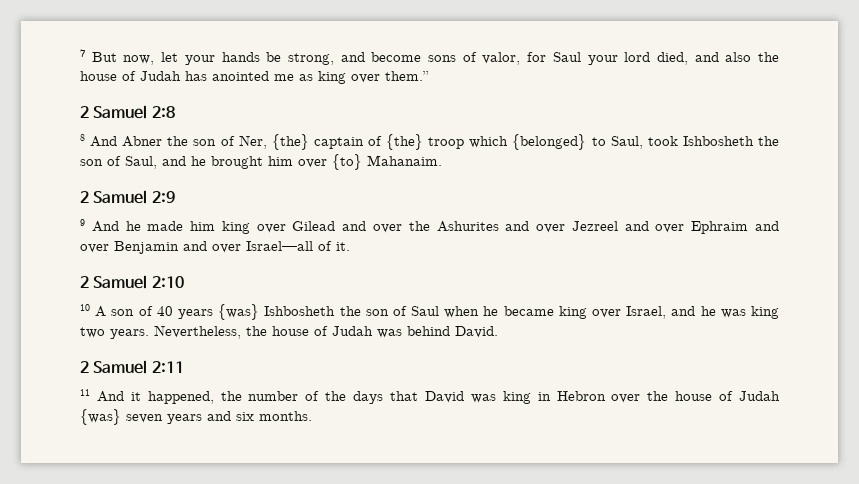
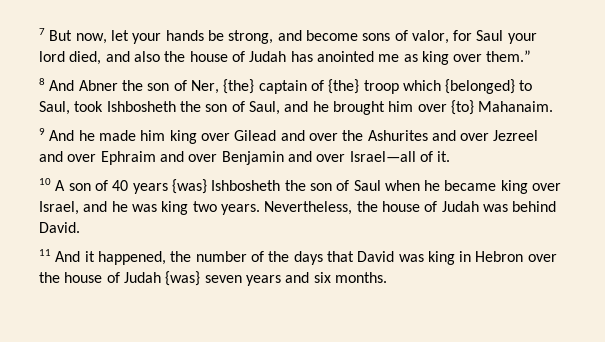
- 2 Samuel 2:8
- 2 Samuel 2:9
- 2 Samuel 2:10
- 2 Samuel 2:11

